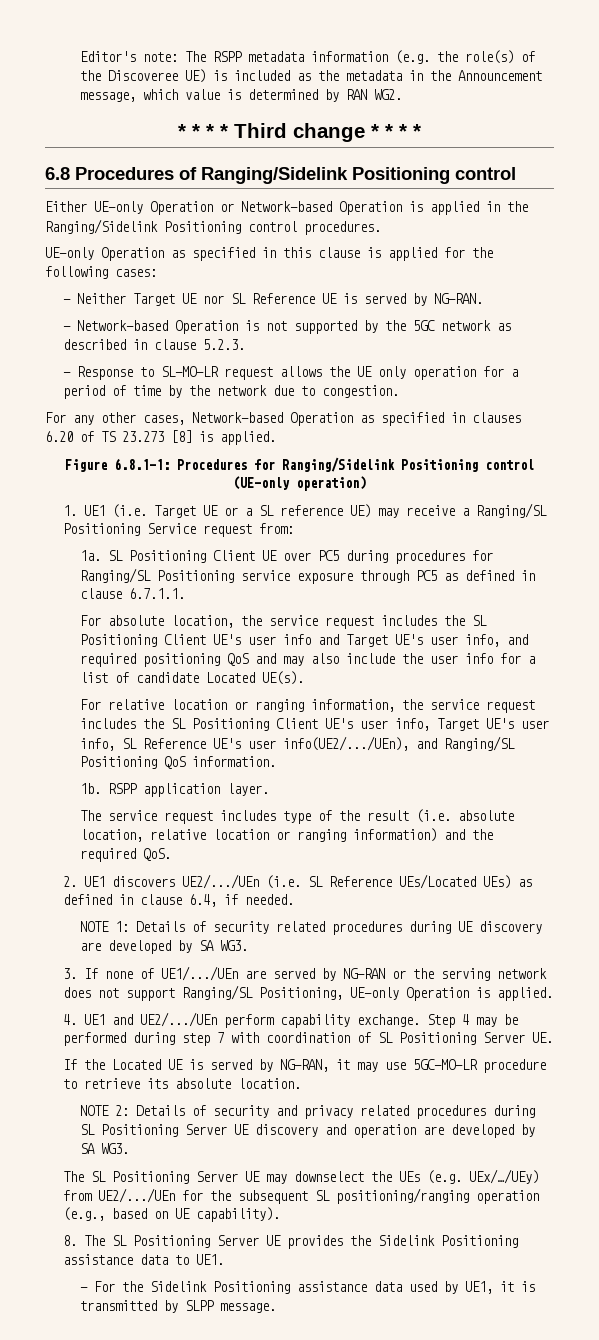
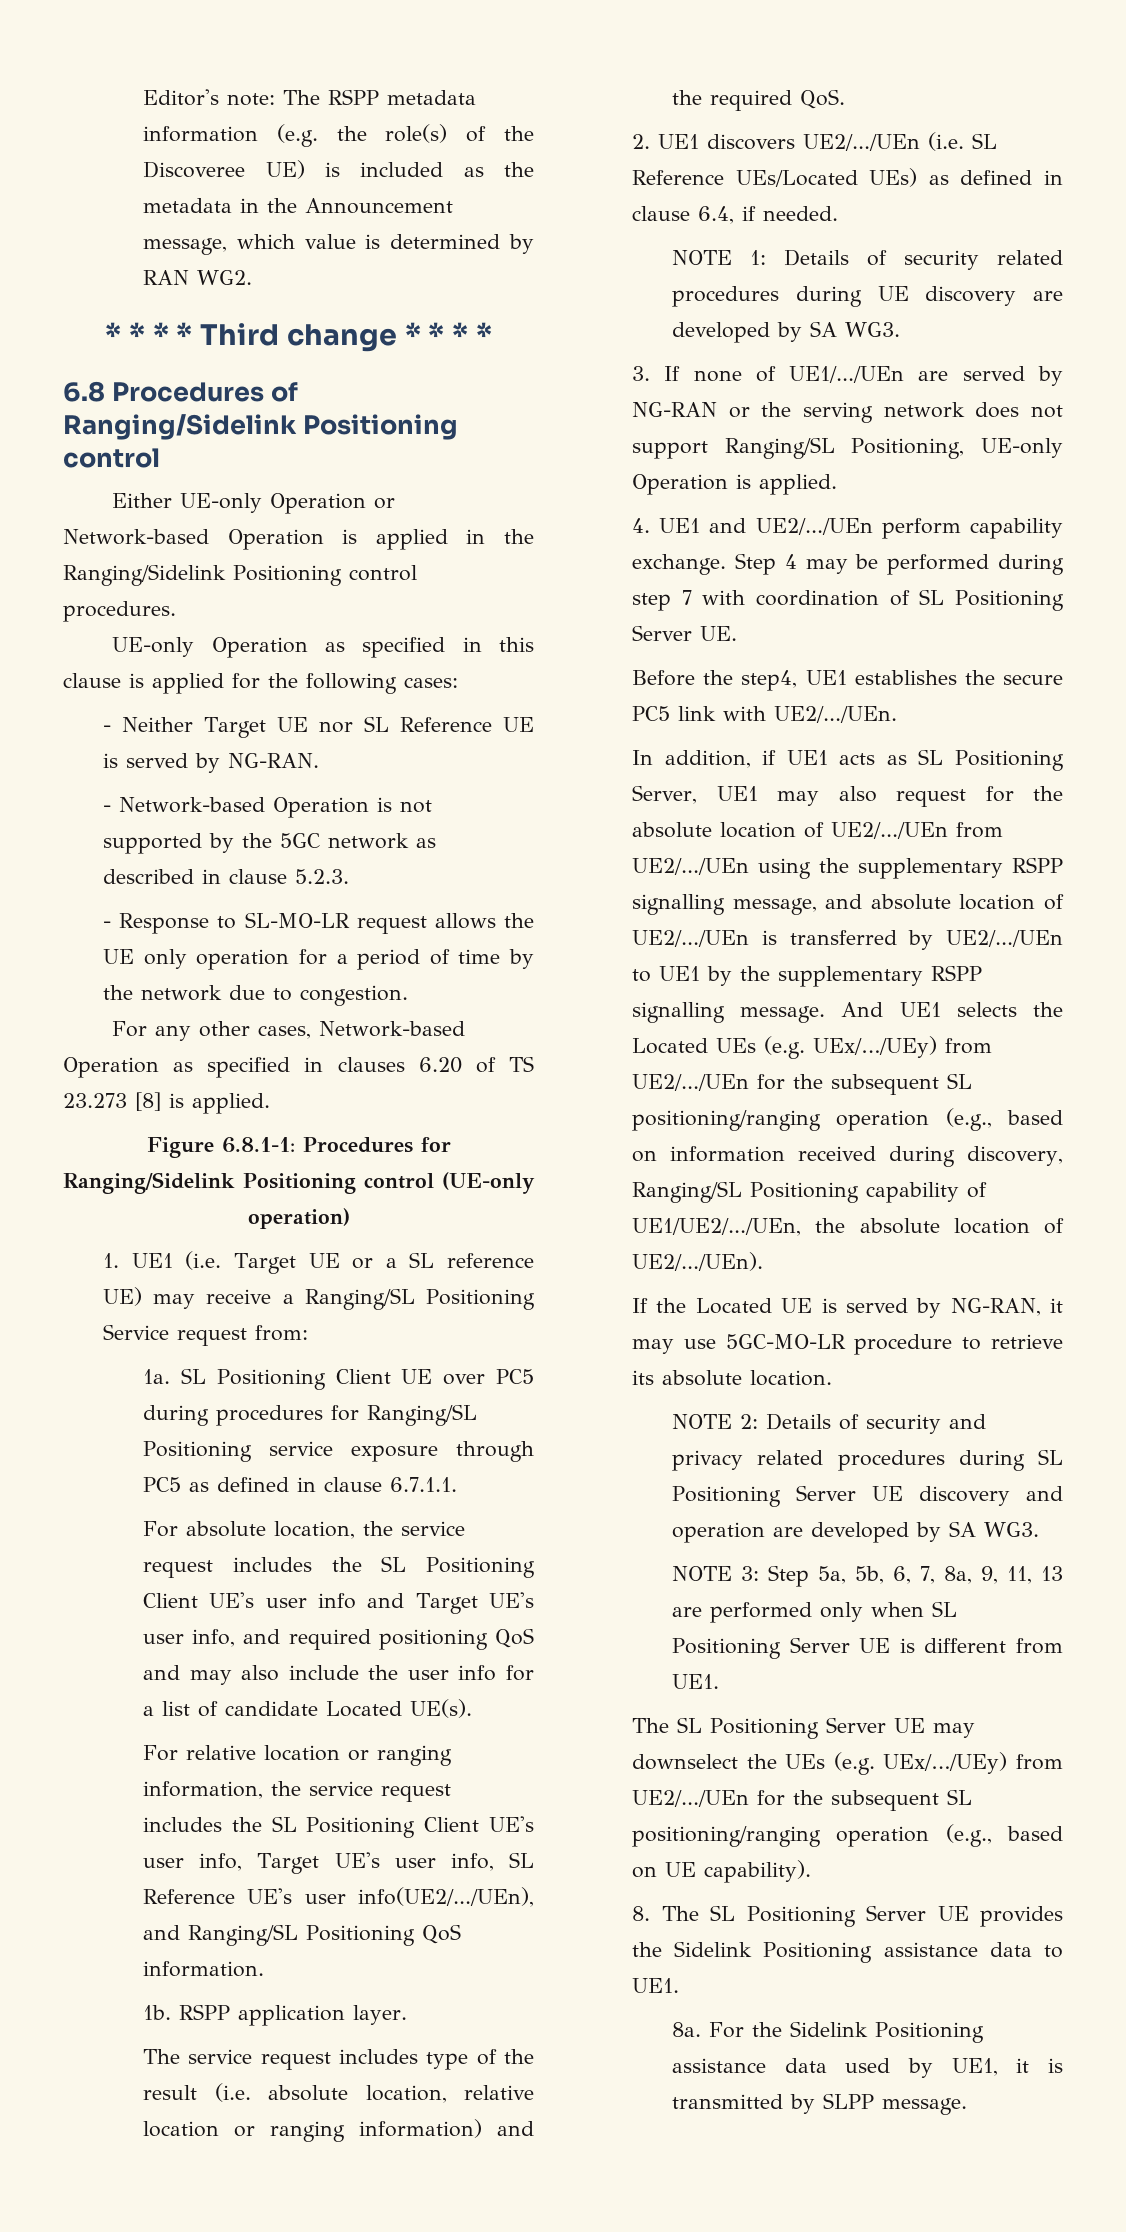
+ Before the step4, UE1 establishes the secure PC5 link with UE2/.../UEn.
+ In addition, if UE1 acts as SL Positioning Server, UE1 may also request for the absolute location of UE2/.../UEn from UE2/.../UEn using the supplementary RSPP signalling message, and absolute location of UE2/.../UEn is transferred by UE2/.../UEn to UE1 by the supplementary RSPP signalling message. And UE1 selects the Located UEs (e.g. UEx/…/UEy) from UE2/.../UEn for the subsequent SL positioning/ranging operation (e.g., based on information received during discovery, Ranging/SL Positioning capability of UE1/UE2/.../UEn, the absolute location of UE2/.../UEn).
+ NOTE 3: Step 5a, 5b, 6, 7, 8a, 9, 11, 13 are performed only when SL Positioning Server UE is different from UE1.
- - For the Sidelink Positioning assistance data used by UE1, it is transmitted by SLPP message.
+ 8a. For the Sidelink Positioning assistance data used by UE1, it is transmitted by SLPP message.

